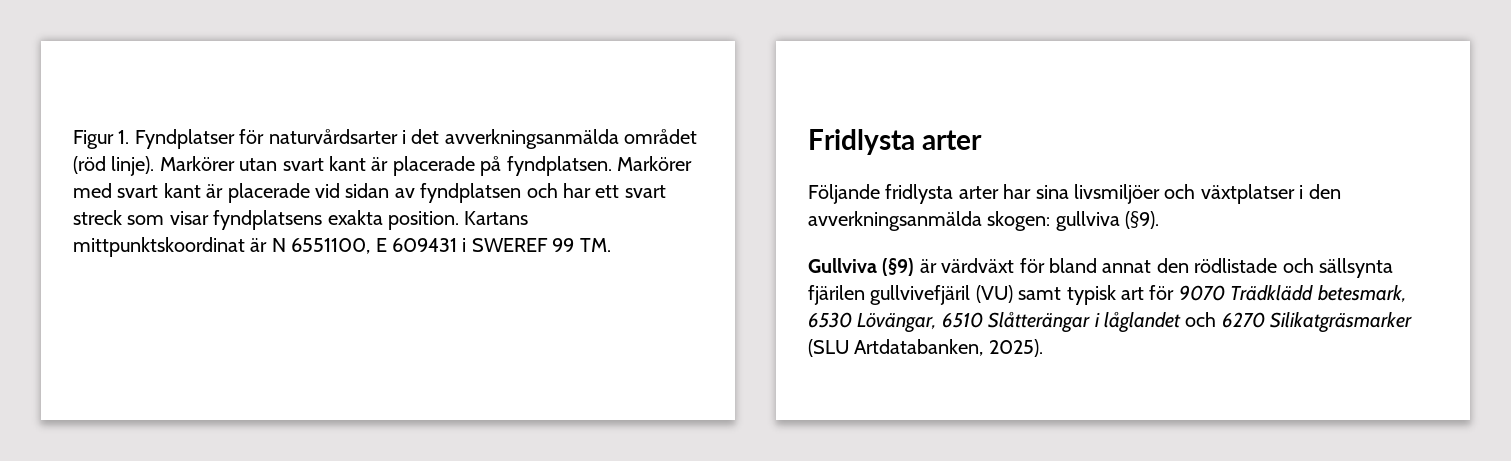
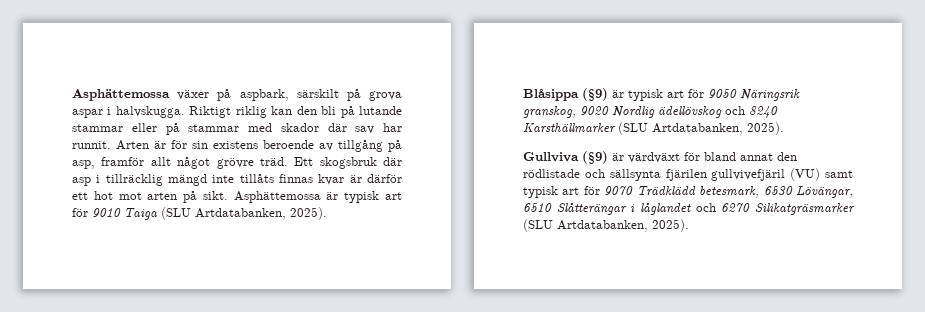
- Figur 1. Fyndplatser för naturvårdsarter i det avverkningsanmälda området (röd linje). Markörer utan svart kant är placerade på fyndplatsen. Markörer med svart kant är placerade vid sidan av fyndplatsen och har ett svart streck som visar fyndplatsens exakta position. Kartans mittpunktskoordinat är N 6551100, E 609431 i SWEREF 99 TM.
- Fridlysta arter
- Följande fridlysta arter har sina livsmiljöer och växtplatser i den avverkningsanmälda skogen: gullviva (§9).
+ Asphättemossa växer på aspbark, särskilt på grova aspar i halvskugga. Riktigt riklig kan den bli på lutande stammar eller på stammar med skador där sav har runnit. Arten är för sin existens beroende av tillgång på asp, framför allt något grövre träd. Ett skogsbruk där asp i tillräcklig mängd inte tillåts finnas kvar är därför ett hot mot arten på sikt. Asphättemossa är typisk art för 9010 Taiga (SLU Artdatabanken, 2025).
+ Blåsippa (§9) är typisk art för 9050 Näringsrik granskog, 9020 Nordlig ädellövskog och 8240 Karsthällmarker (SLU Artdatabanken, 2025).

